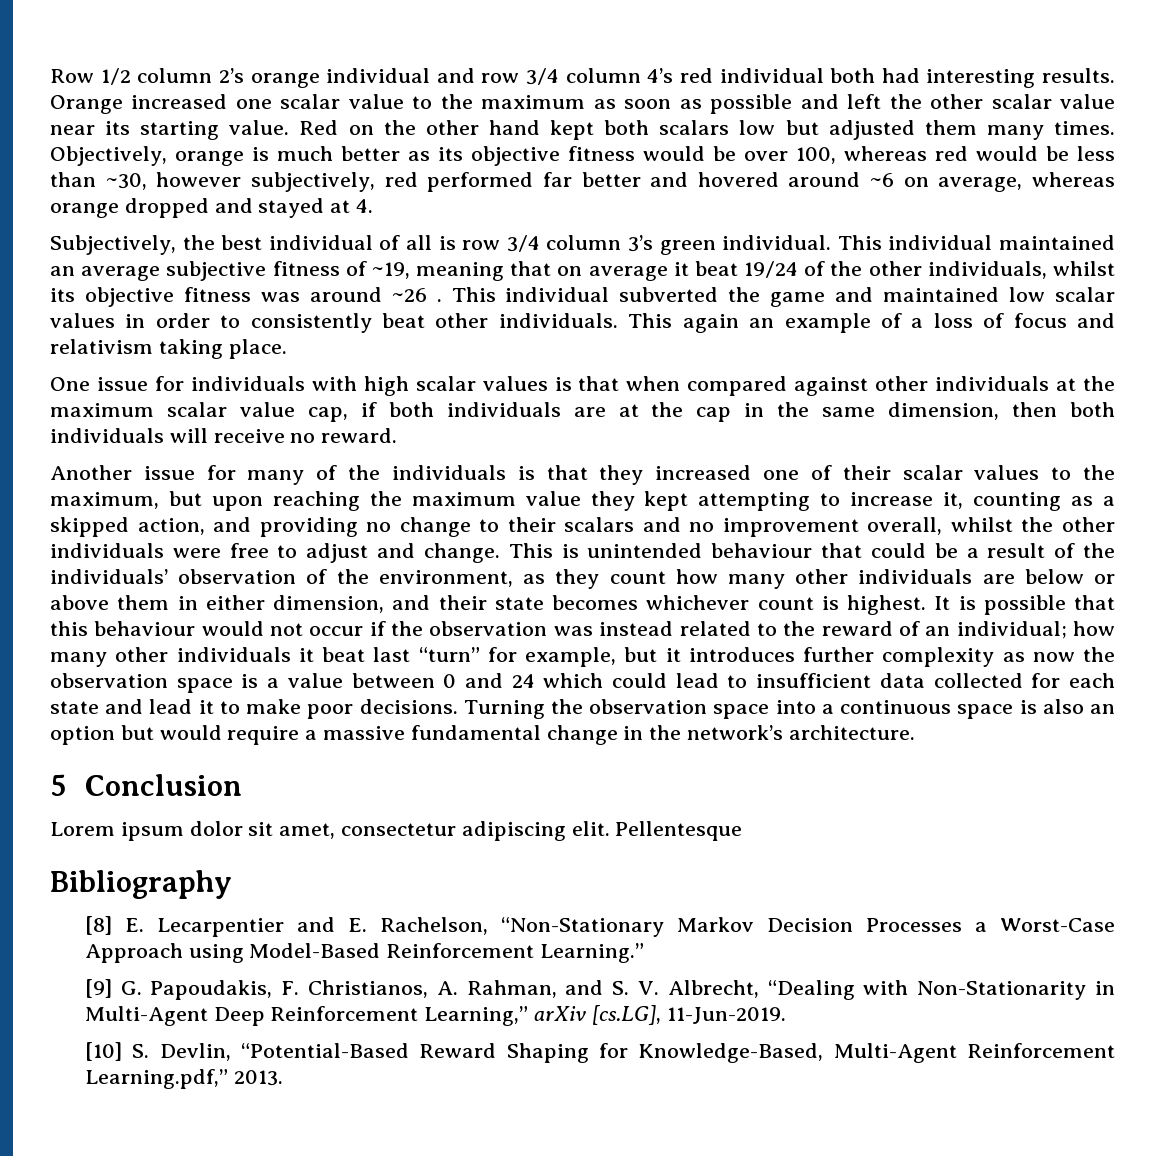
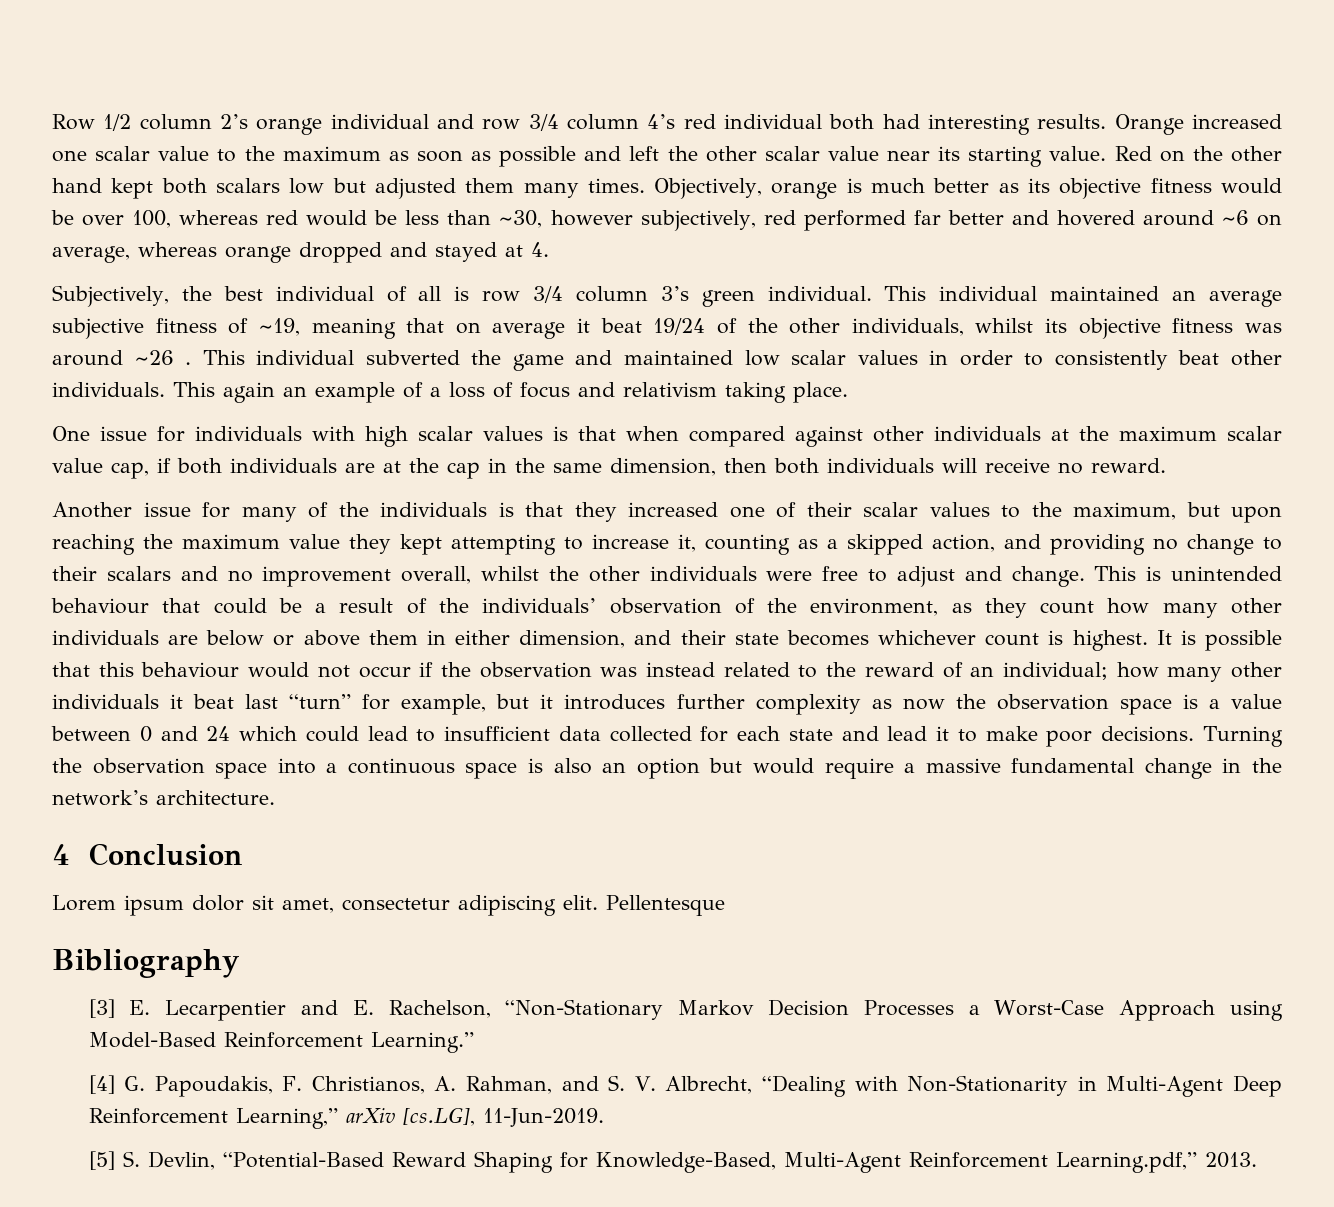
- 5 Conclusion
+ 4 Conclusion
- [8] E. Lecarpentier and E. Rachelson, “Non-Stationary Markov Decision Processes a Worst-Case Approach using Model-Based Reinforcement Learning.”
+ [3] E. Lecarpentier and E. Rachelson, “Non-Stationary Markov Decision Processes a Worst-Case Approach using Model-Based Reinforcement Learning.”
- [9] G. Papoudakis, F. Christianos, A. Rahman, and S. V. Albrecht, “Dealing with Non-Stationarity in Multi-Agent Deep Reinforcement Learning,” arXiv [cs.LG], 11-Jun-2019.
+ [4] G. Papoudakis, F. Christianos, A. Rahman, and S. V. Albrecht, “Dealing with Non-Stationarity in Multi-Agent Deep Reinforcement Learning,” arXiv [cs.LG], 11-Jun-2019.
- [10] S. Devlin, “Potential-Based Reward Shaping for Knowledge-Based, Multi-Agent Reinforcement Learning.pdf,” 2013.
+ [5] S. Devlin, “Potential-Based Reward Shaping for Knowledge-Based, Multi-Agent Reinforcement Learning.pdf,” 2013.

